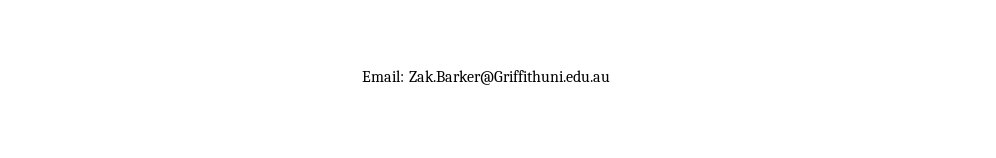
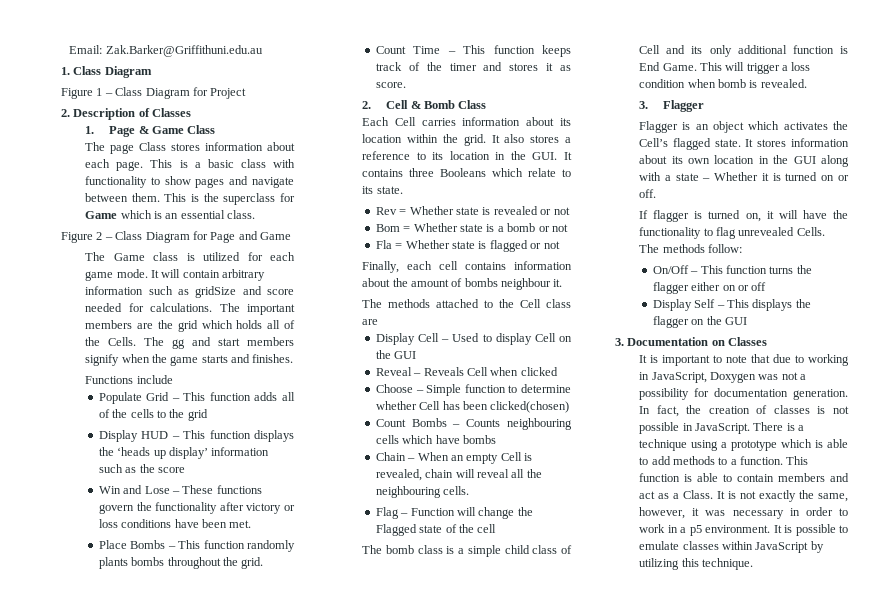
+ 1. Class Diagram
+ Figure 1 – Class Diagram for Project
+ 2. Description of Classes
+ 1. Page & Game Class
+ The page Class stores information about each page. This is a basic class with functionality to show pages and navigate between them. This is the superclass for Game which is an essential class.
+ Figure 2 – Class Diagram for Page and Game
+ The Game class is utilized for each game mode. It will contain arbitrary information such as gridSize and score needed for calculations. The important members are the grid which holds all of the Cells. The gg and start members signify when the game starts and finishes.
+ Functions include
+ Populate Grid – This function adds all of the cells to the grid
+ Display HUD – This function displays the ‘heads up display’ information such as the score
+ Win and Lose – These functions govern the functionality after victory or loss conditions have been met.
+ Place Bombs – This function randomly plants bombs throughout the grid.
+ Count Time – This function keeps track of the timer and stores it as score.
+ 2. Cell & Bomb Class
+ Each Cell carries information about its location within the grid. It also stores a reference to its location in the GUI. It contains three Booleans which relate to its state.
+ Rev = Whether state is revealed or not
+ Bom = Whether state is a bomb or not
+ Fla = Whether state is flagged or not
+ Finally, each cell contains information about the amount of bombs neighbour it.
+ The methods attached to the Cell class are
+ Display Cell – Used to display Cell on the GUI
+ Reveal – Reveals Cell when clicked
+ Choose – Simple function to determine whether Cell has been clicked(chosen)
+ Count Bombs – Counts neighbouring cells which have bombs
+ Chain – When an empty Cell is revealed, chain will reveal all the neighbouring cells.
+ Flag – Function will change the Flagged state of the cell
+ The bomb class is a simple child class of Cell and its only additional function is End Game. This will trigger a loss condition when bomb is revealed.
+ 3. Flagger
+ Flagger is an object which activates the Cell’s flagged state. It stores information about its own location in the GUI along with a state – Whether it is turned on or off.
+ If flagger is turned on, it will have the functionality to flag unrevealed Cells. The methods follow:
+ On/Off – This function turns the flagger either on or off
+ Display Self – This displays the flagger on the GUI
+ 3. Documentation on Classes
+ It is important to note that due to working in JavaScript, Doxygen was not a possibility for documentation generation. In fact, the creation of classes is not possible in JavaScript. There is a technique using a prototype which is able to add methods to a function. This function is able to contain members and act as a Class. It is not exactly the same, however, it was necessary in order to work in a p5 environment. It is possible to emulate classes within JavaScript by utilizing this technique.

